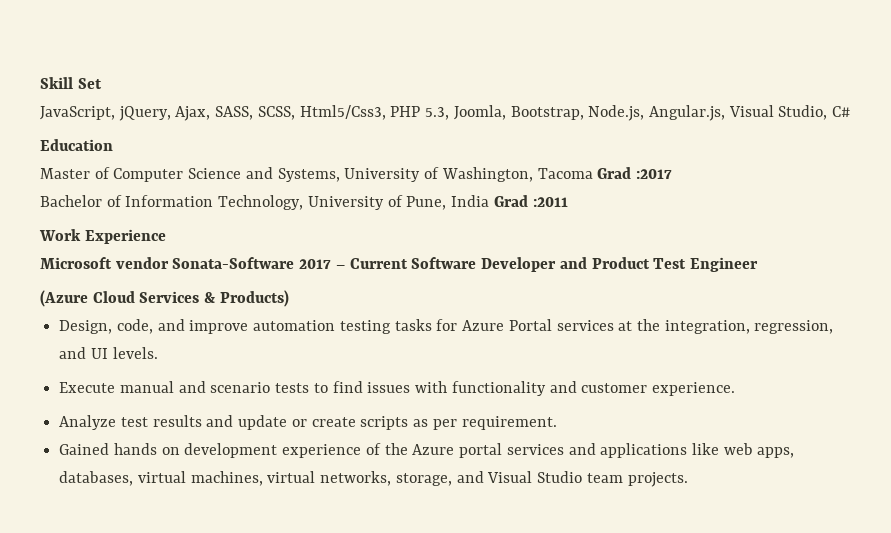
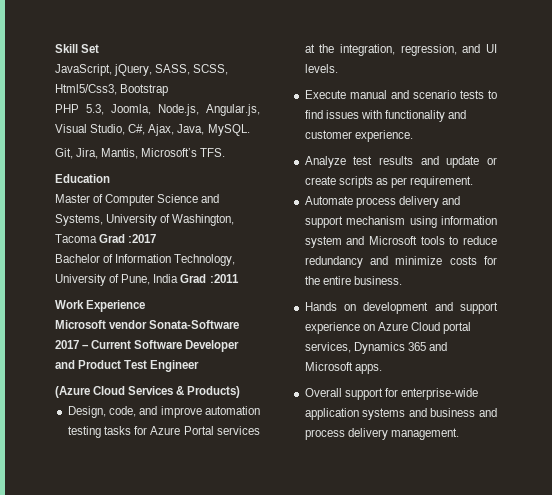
- JavaScript, jQuery, Ajax, SASS, SCSS, Html5/Css3, PHP 5.3, Joomla, Bootstrap, Node.js, Angular.js, Visual Studio, C#
+ JavaScript, jQuery, SASS, SCSS, Html5/Css3, Bootstrap
+ PHP 5.3, Joomla, Node.js, Angular.js, Visual Studio, C#, Ajax, Java, MySQL.
+ Git, Jira, Mantis, Microsoft’s TFS.
- Gained hands on development experience of the Azure portal services and applications like web apps, databases, virtual machines, virtual networks, storage, and Visual Studio team projects.
+ Automate process delivery and support mechanism using information system and Microsoft tools to reduce redundancy and minimize costs for the entire business.
+ Hands on development and support experience on Azure Cloud portal services, Dynamics 365 and Microsoft apps.
+ Overall support for enterprise-wide application systems and business and process delivery management.

